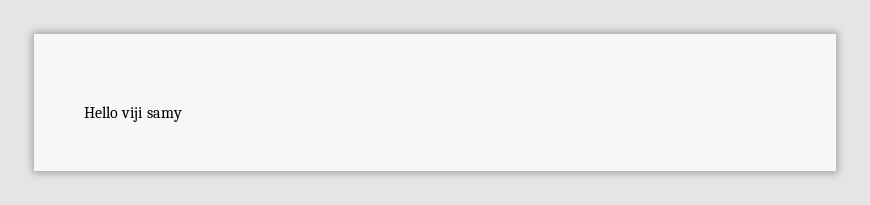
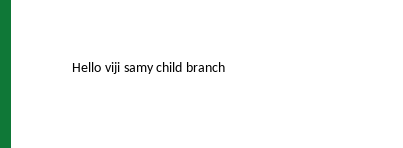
- Hello viji samy
+ Hello viji samy child branch

